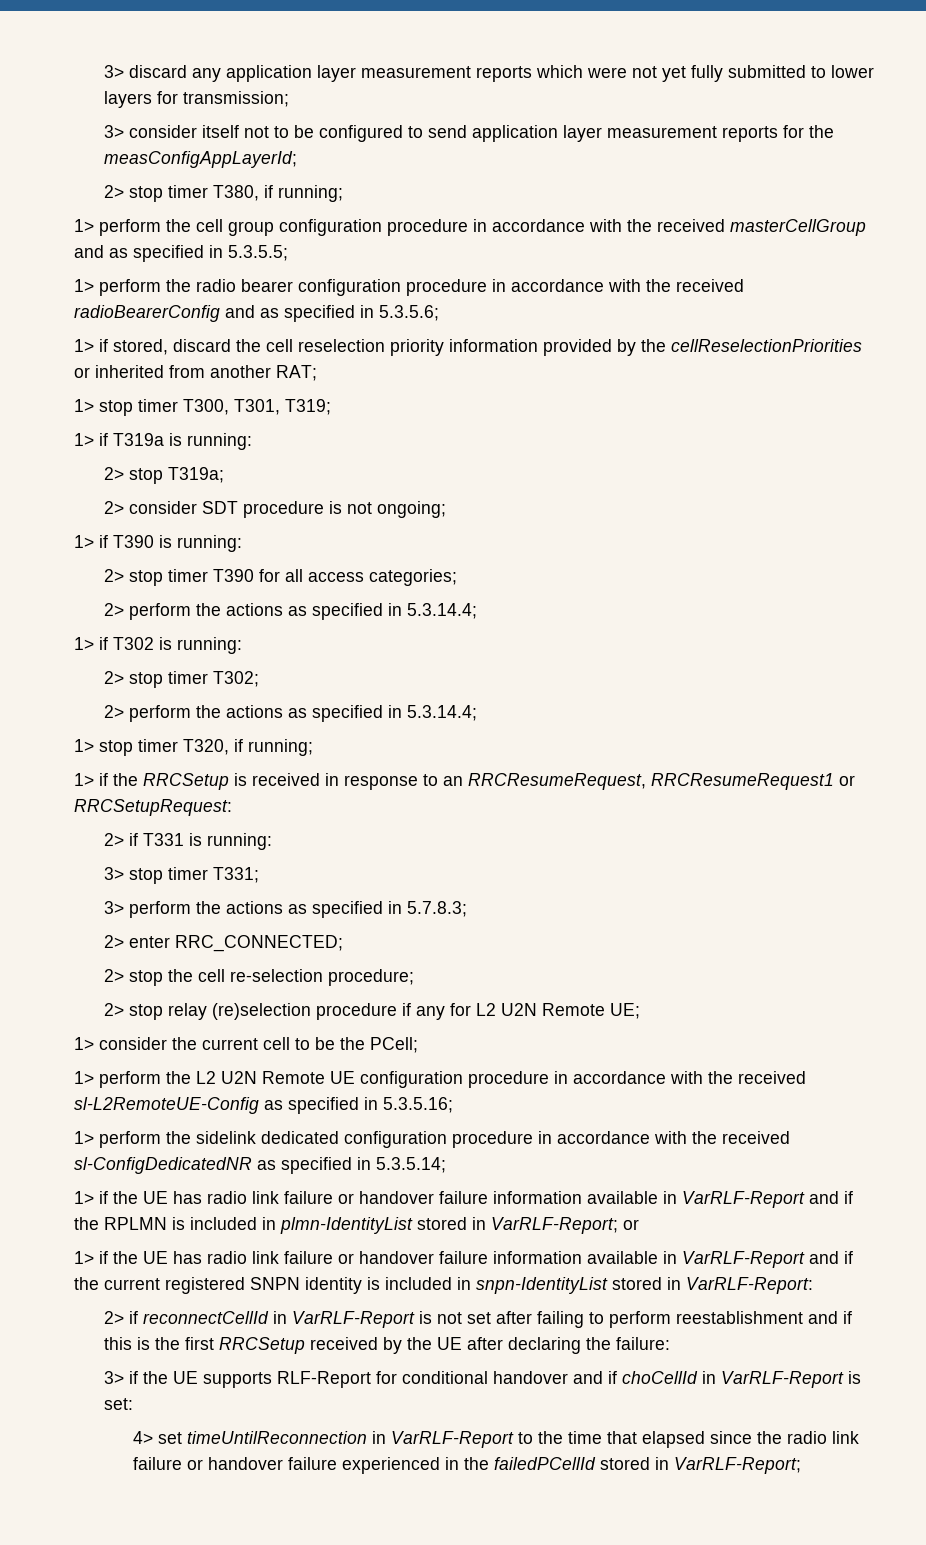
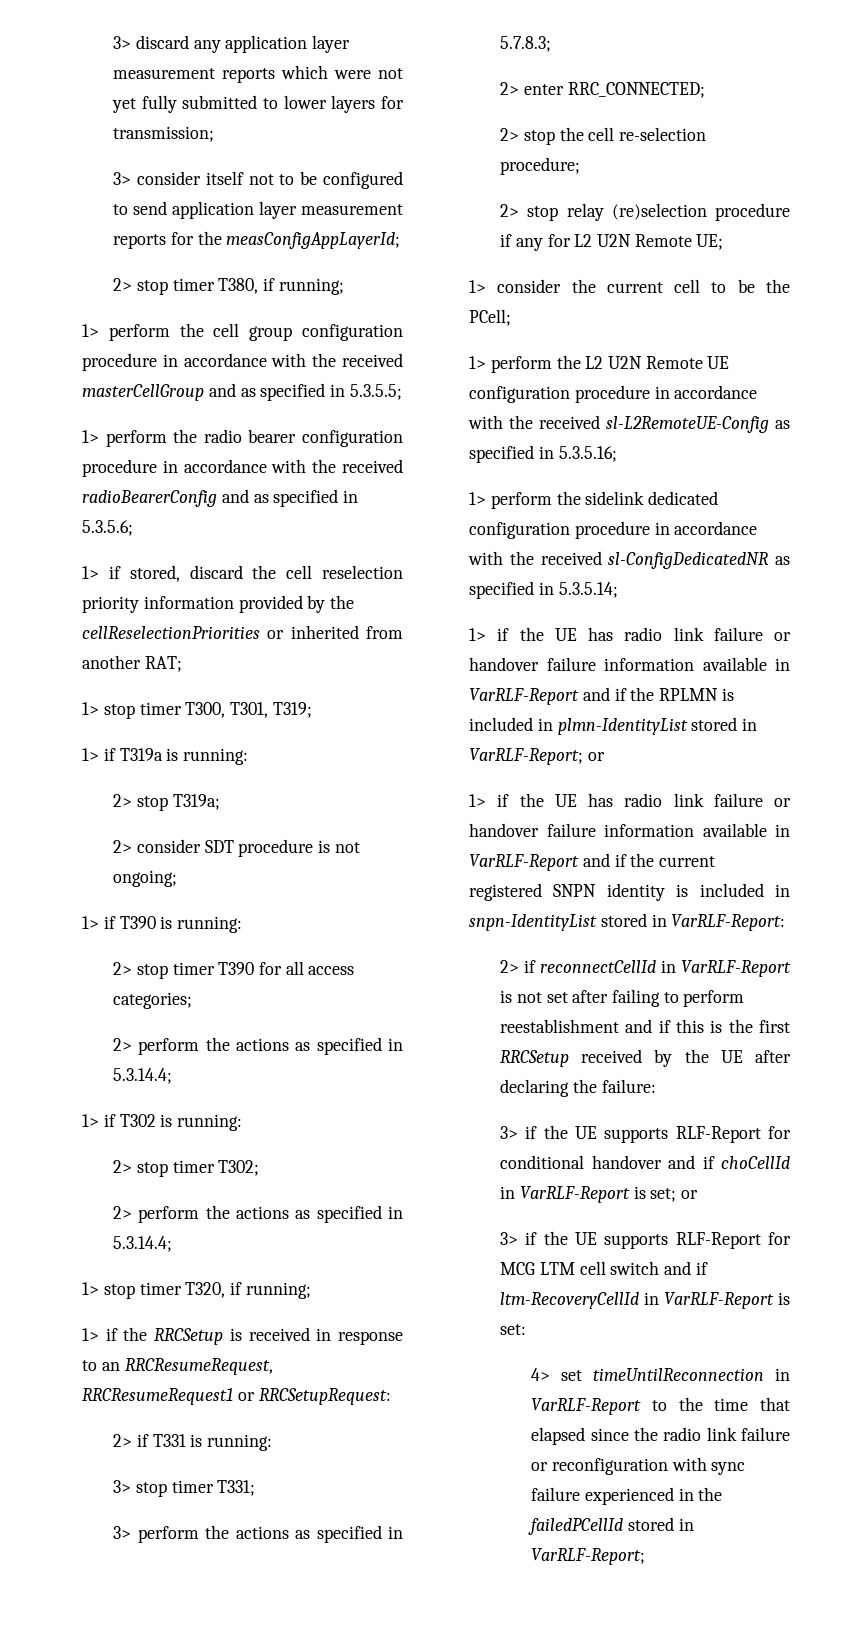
- 3> if the UE supports RLF-Report for conditional handover and if choCellId in VarRLF-Report is set:
+ 3> if the UE supports RLF-Report for conditional handover and if choCellId in VarRLF-Report is set; or
+ 3> if the UE supports RLF-Report for MCG LTM cell switch and if ltm-RecoveryCellId in VarRLF-Report is set:
- 4> set timeUntilReconnection in VarRLF-Report to the time that elapsed since the radio link failure or handover failure experienced in the failedPCellId stored in VarRLF-Report;
+ 4> set timeUntilReconnection in VarRLF-Report to the time that elapsed since the radio link failure or reconfiguration with sync failure experienced in the failedPCellId stored in VarRLF-Report;

